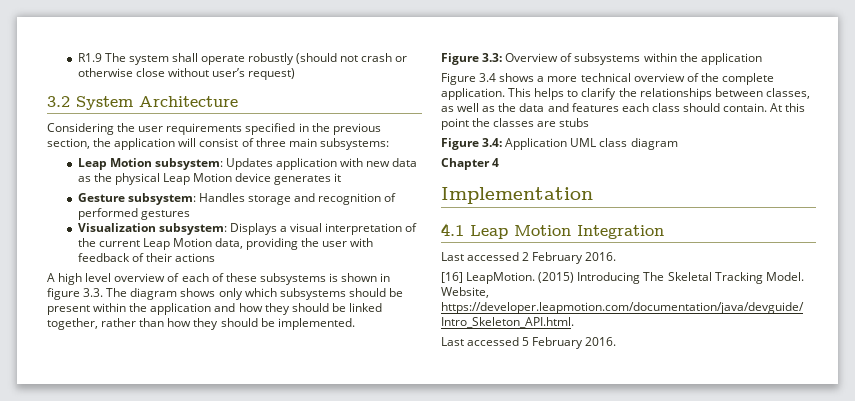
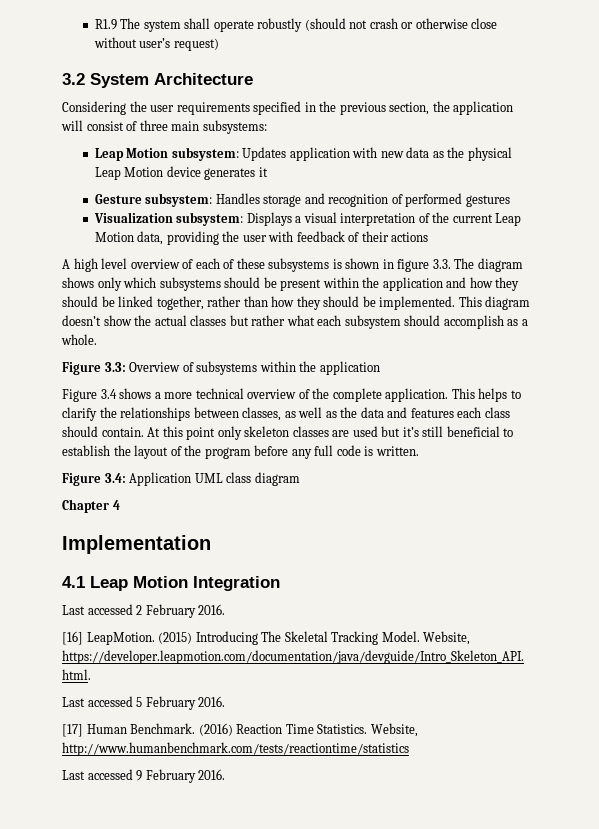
+ This diagram doesn’t show the actual classes but rather what each subsystem should accomplish as a whole.
- At this point the classes are stubs
+ At this point only skeleton classes are used but it’s still beneficial to establish the layout of the program before any full code is written.
+ [17] Human Benchmark. (2016) Reaction Time Statistics. Website, http://www.humanbenchmark.com/tests/reactiontime/statistics
+ Last accessed 9 February 2016.

